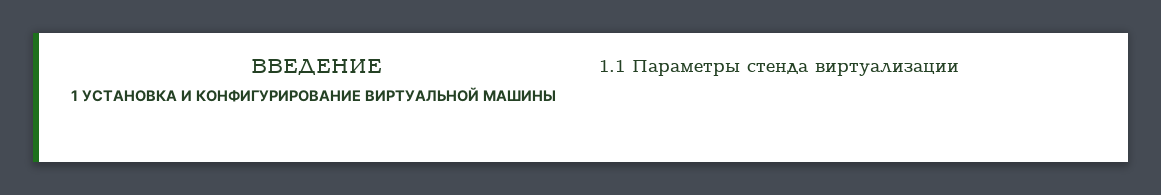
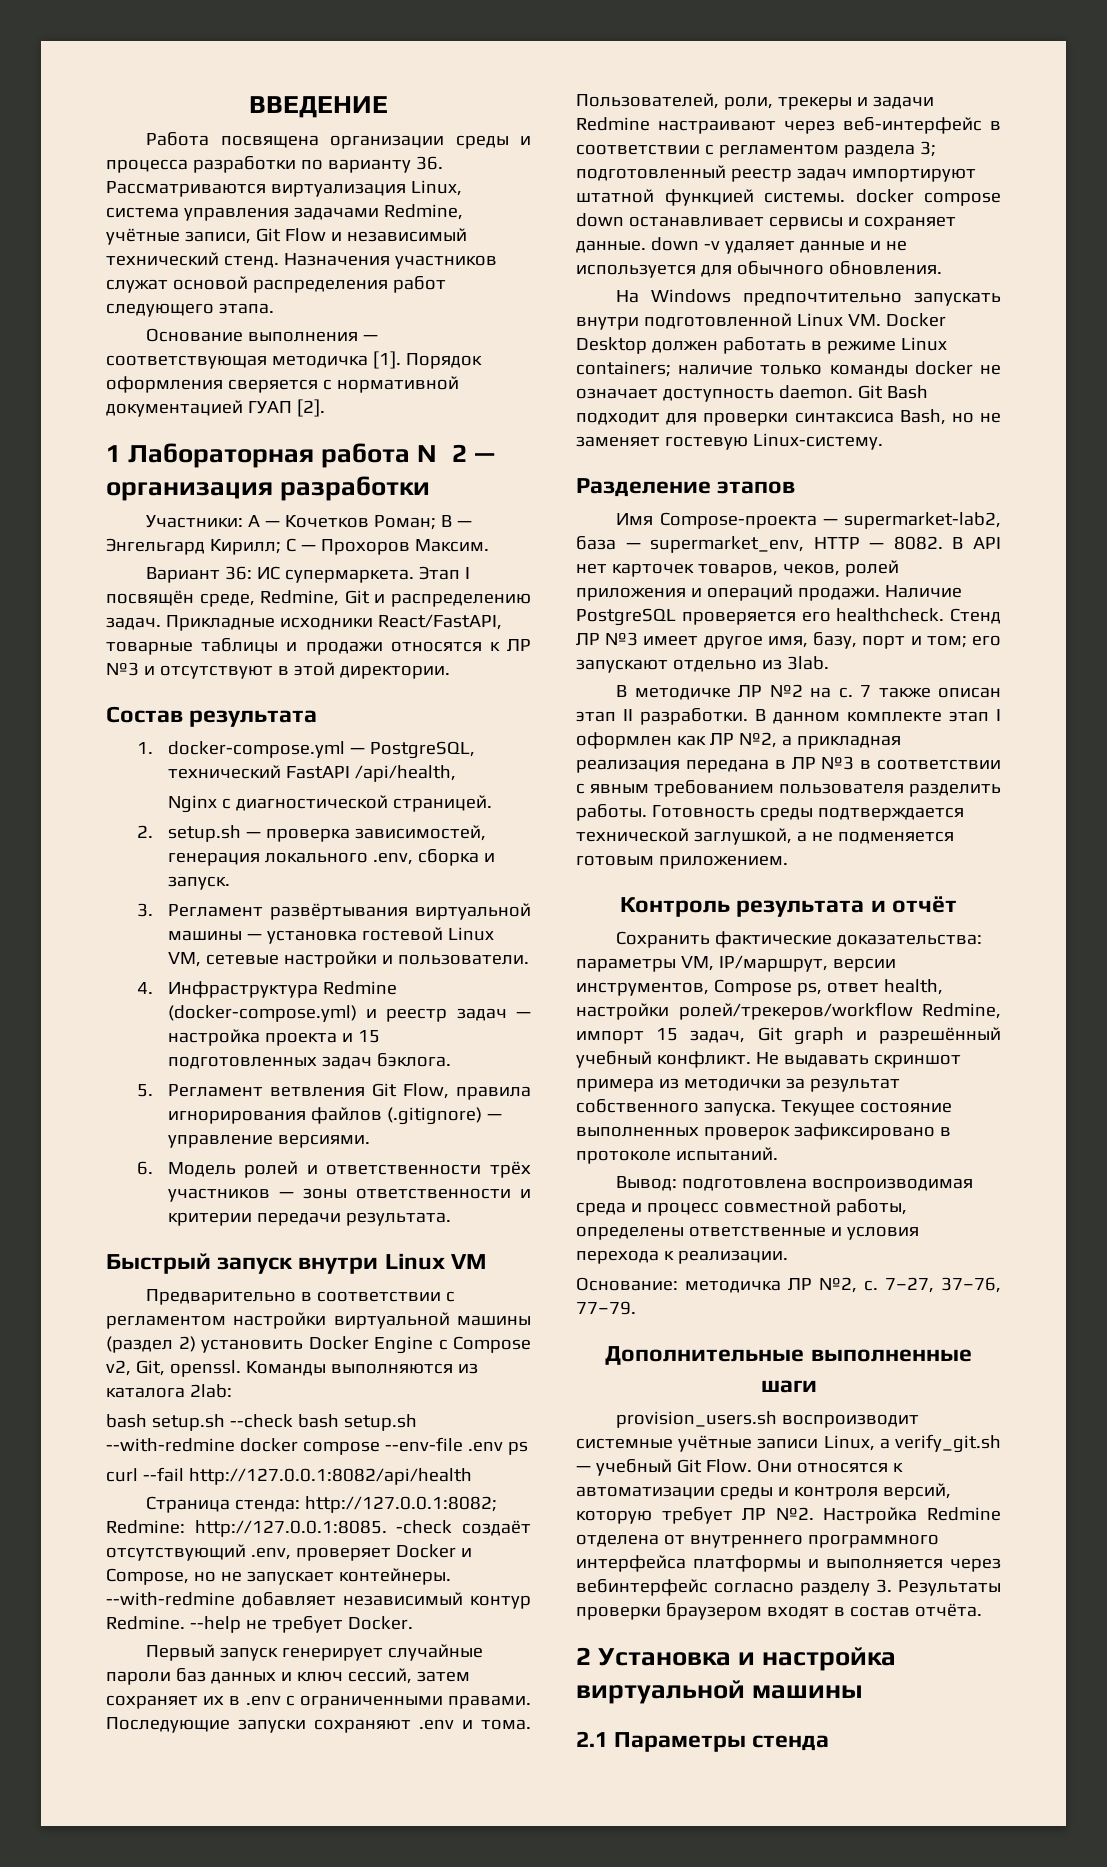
- 1 УСТАНОВКА И КОНФИГУРИРОВАНИЕ ВИРТУАЛЬНОЙ МАШИНЫ
- 1.1 Параметры стенда виртуализации
+ Работа посвящена организации среды и процесса разработки по варианту 36. Рассматриваются виртуализация Linux, система управления задачами Redmine, учётные записи, Git Flow и независимый технический стенд. Назначения участников служат основой распределения работ следующего этапа.
+ Основание выполнения — соответствующая методичка [1]. Порядок оформления сверяется с нормативной документацией ГУАП [2].
+ 1 Лабораторная работа №2 — организация разработки
+ Участники: A — Кочетков Роман; B — Энгельгард Кирилл; C — Прохоров Максим.
+ Вариант 36: ИС супермаркета. Этап I посвящён среде, Redmine, Git и распределению задач. Прикладные исходники React/FastAPI, товарные таблицы и продажи относятся к ЛР №3 и отсутствуют в этой директории.
+ Состав результата
+ 1. docker-compose.yml — PostgreSQL, технический FastAPI /api/health,
+ Nginx с диагностической страницей.
+ 2. setup.sh — проверка зависимостей, генерация локального .env, сборка и запуск.
+ 3. Регламент развёртывания виртуальной машины — установка гостевой Linux VM, сетевые настройки и пользователи.
+ 4. Инфраструктура Redmine (docker-compose.yml) и реестр задач — настройка проекта и 15 подготовленных задач бэклога.
+ 5. Регламент ветвления Git Flow, правила игнорирования файлов (.gitignore) — управление версиями.
+ 6. Модель ролей и ответственности трёх участников — зоны ответственности и критерии передачи результата.
+ Быстрый запуск внутри Linux VM
+ Предварительно в соответствии с регламентом настройки виртуальной машины (раздел 2) установить Docker Engine с Compose v2, Git, openssl. Команды выполняются из каталога 2lab:
+ bash setup.sh --check bash setup.sh --with-redmine docker compose --env-file .env ps
+ curl --fail http://127.0.0.1:8082/api/health
+ Страница стенда: http://127.0.0.1:8082; Redmine: http://127.0.0.1:8085. -check создаёт отсутствующий .env, проверяет Docker и Compose, но не запускает контейнеры. --with-redmine добавляет независимый контур Redmine. --help не требует Docker.
+ Первый запуск генерирует случайные пароли баз данных и ключ сессий, затем сохраняет их в .env с ограниченными правами. Последующие запуски сохраняют .env и тома. Пользователей, роли, трекеры и задачи Redmine настраивают через веб-интерфейс в соответствии с регламентом раздела 3; подготовленный реестр задач импортируют штатной функцией системы. docker compose down останавливает сервисы и сохраняет данные. down -v удаляет данные и не используется для обычного обновления.
+ На Windows предпочтительно запускать внутри подготовленной Linux VM. Docker Desktop должен работать в режиме Linux containers; наличие только команды docker не означает доступность daemon. Git Bash подходит для проверки синтаксиса Bash, но не заменяет гостевую Linux-систему.
+ Разделение этапов
+ Имя Compose-проекта — supermarket-lab2, база — supermarket_env, HTTP — 8082. В API нет карточек товаров, чеков, ролей приложения и операций продажи. Наличие PostgreSQL проверяется его healthcheck. Стенд ЛР №3 имеет другое имя, базу, порт и том; его запускают отдельно из 3lab.
+ В методичке ЛР №2 на с. 7 также описан этап II разработки. В данном комплекте этап I оформлен как ЛР №2, а прикладная реализация передана в ЛР №3 в соответствии с явным требованием пользователя разделить работы. Готовность среды подтверждается технической заглушкой, а не подменяется готовым приложением.
+ Контроль результата и отчёт
+ Сохранить фактические доказательства: параметры VM, IP/маршрут, версии инструментов, Compose ps, ответ health, настройки ролей/трекеров/workflow Redmine, импорт 15 задач, Git graph и разрешённый учебный конфликт. Не выдавать скриншот примера из методички за результат собственного запуска. Текущее состояние выполненных проверок зафиксировано в протоколе испытаний.
+ Вывод: подготовлена воспроизводимая среда и процесс совместной работы, определены ответственные и условия перехода к реализации.
+ Основание: методичка ЛР №2, с. 7–27, 37–76, 77–79.
+ Дополнительные выполненные шаги
+ provision_users.sh воспроизводит системные учётные записи Linux, а verify_git.sh — учебный Git Flow. Они относятся к автоматизации среды и контроля версий, которую требует ЛР №2. Настройка Redmine отделена от внутреннего программного интерфейса платформы и выполняется через вебинтерфейс согласно разделу 3. Результаты проверки браузером входят в состав отчёта.
+ 2 Установка и настройка виртуальной машины
+ 2.1 Параметры стенда

